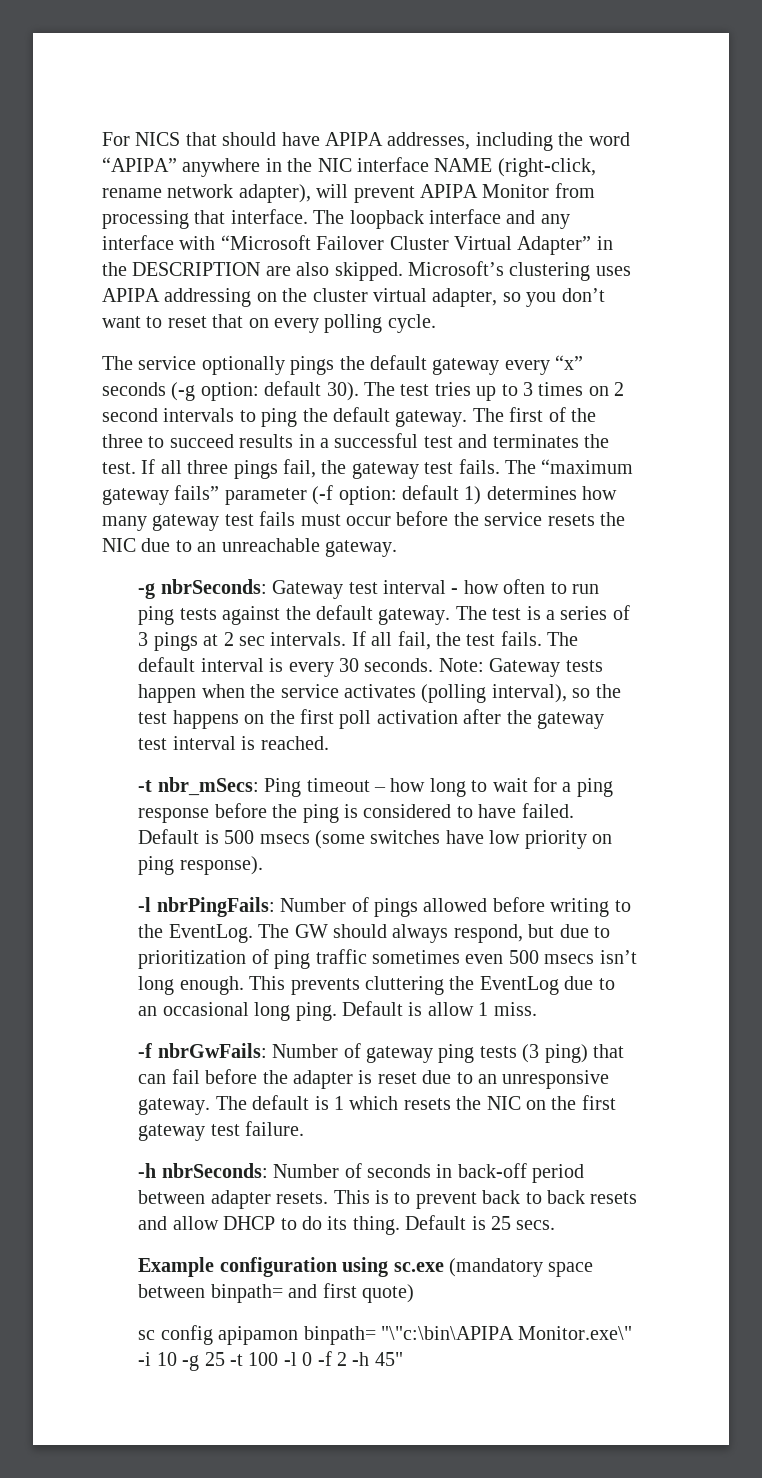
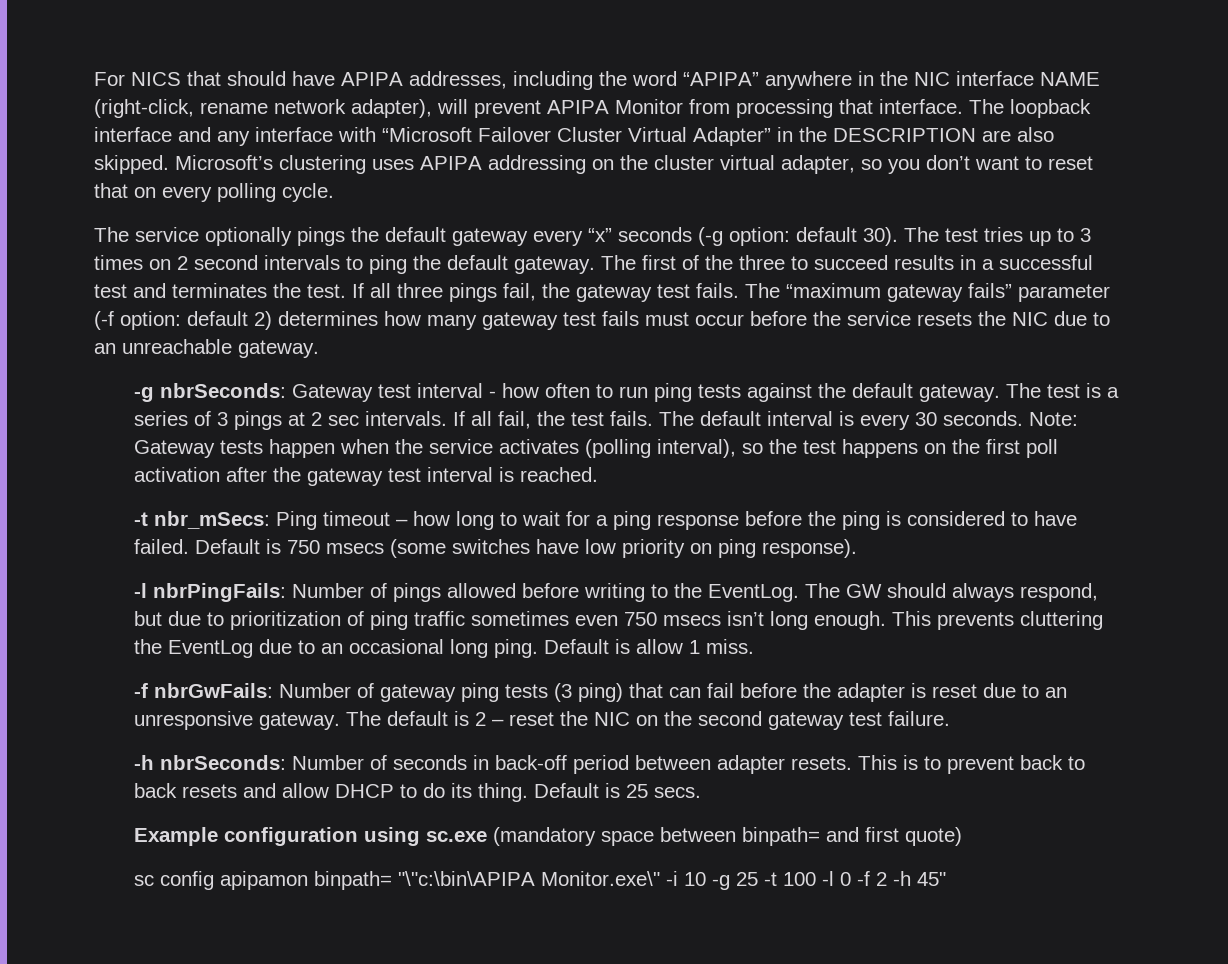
- The “maximum gateway fails” parameter (-f option: default 1) determines how many gateway test fails must occur before the service resets the NIC due to an unreachable gateway.
+ The “maximum gateway fails” parameter (-f option: default 2) determines how many gateway test fails must occur before the service resets the NIC due to an unreachable gateway.
- Default is 500 msecs (some switches have low priority on ping response).
+ Default is 750 msecs (some switches have low priority on ping response).
- The GW should always respond, but due to prioritization of ping traffic sometimes even 500 msecs isn’t long enough.
+ The GW should always respond, but due to prioritization of ping traffic sometimes even 750 msecs isn’t long enough.
- The default is 1 which resets the NIC on the first gateway test failure.
+ The default is 2 – reset the NIC on the second gateway test failure.

